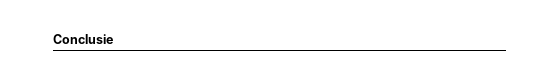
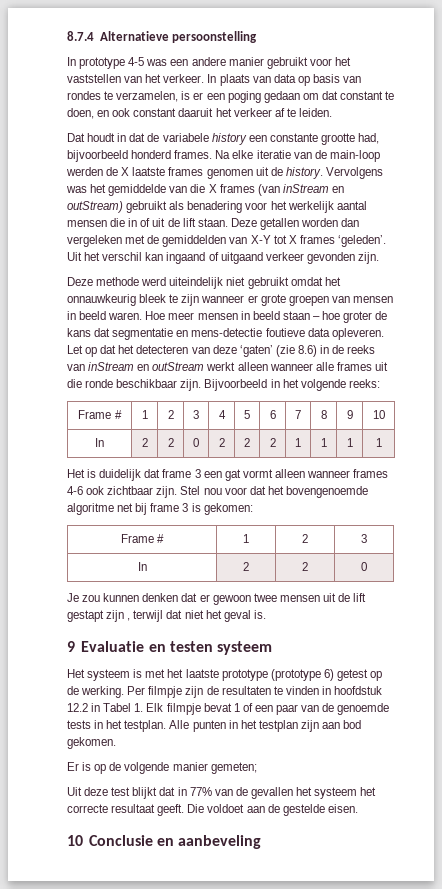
- Conclusie
+ 8.7.4 Alternatieve persoonstelling
+ In prototype 4-5 was een andere manier gebruikt voor het vaststellen van het verkeer. In plaats van data op basis van rondes te verzamelen, is er een poging gedaan om dat constant te doen, en ook constant daaruit het verkeer af te leiden.
+ Dat houdt in dat de variabele history een constante grootte had, bijvoorbeeld honderd frames. Na elke iteratie van de main-loop werden de X laatste frames genomen uit de history. Vervolgens was het gemiddelde van die X frames (van inStream en outStream) gebruikt als benadering voor het werkelijk aantal mensen die in of uit de lift staan. Deze getallen worden dan vergeleken met de gemiddelden van X-Y tot X frames ‘geleden’. Uit het verschil kan ingaand of uitgaand verkeer gevonden zijn.
+ Deze methode werd uiteindelijk niet gebruikt omdat het onnauwkeurig bleek te zijn wanneer er grote groepen van mensen in beeld waren. Hoe meer mensen in beeld staan – hoe groter de kans dat segmentatie en mens-detectie foutieve data opleveren. Let op dat het detecteren van deze ‘gaten’ (zie 8.6) in de reeks van inStream en outStream werkt alleen wanneer alle frames uit die ronde beschikbaar zijn. Bijvoorbeeld in het volgende reeks:
+ Frame # | 1 | 2 | 3 | 4 | 5 | 6 | 7 | 8 | 9 | 10
+ In | 2 | 2 | 0 | 2 | 2 | 2 | 1 | 1 | 1 | 1
+ Het is duidelijk dat frame 3 een gat vormt alleen wanneer frames 4-6 ook zichtbaar zijn. Stel nou voor dat het bovengenoemde algoritme net bij frame 3 is gekomen:
+ Frame # | 1 | 2 | 3
+ In | 2 | 2 | 0
+ Je zou kunnen denken dat er gewoon twee mensen uit de lift gestapt zijn , terwijl dat niet het geval is.
+ 9 Evaluatie en testen systeem
+ Het systeem is met het laatste prototype (prototype 6) getest op de werking. Per filmpje zijn de resultaten te vinden in hoofdstuk 12.2 in Tabel 1. Elk filmpje bevat 1 of een paar van de genoemde tests in het testplan. Alle punten in het testplan zijn aan bod gekomen.
+ Er is op de volgende manier gemeten;
+ Uit deze test blijkt dat in 77% van de gevallen het systeem het correcte resultaat geeft. Die voldoet aan de gestelde eisen.
+ 10 Conclusie en aanbeveling

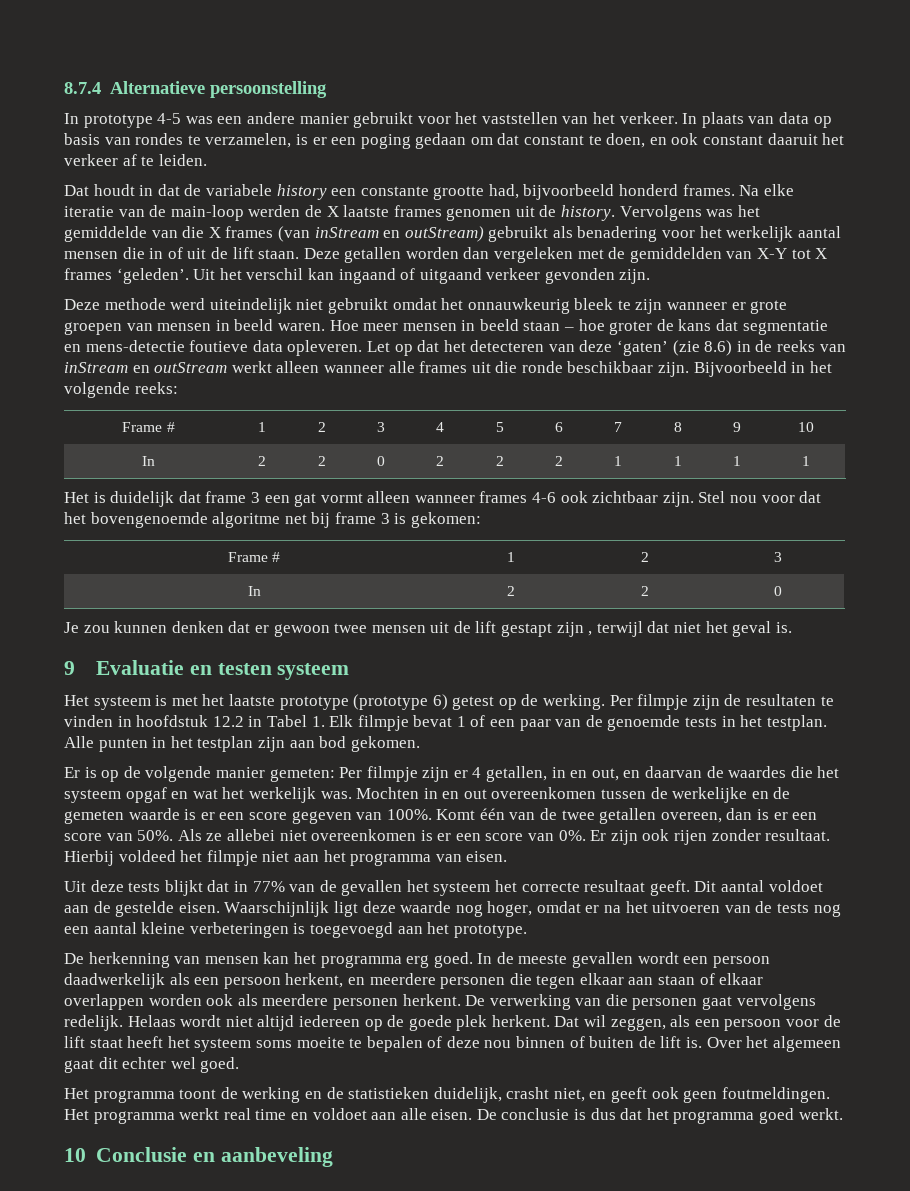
- Er is op de volgende manier gemeten;
+ Er is op de volgende manier gemeten: Per filmpje zijn er 4 getallen, in en out, en daarvan de waardes die het systeem opgaf en wat het werkelijk was. Mochten in en out overeenkomen tussen de werkelijke en de gemeten waarde is er een score gegeven van 100%. Komt één van de twee getallen overeen, dan is er een score van 50%. Als ze allebei niet overeenkomen is er een score van 0%. Er zijn ook rijen zonder resultaat. Hierbij voldeed het filmpje niet aan het programma van eisen.
- Uit deze test blijkt dat in 77% van de gevallen het systeem het correcte resultaat geeft.
+ Uit deze tests blijkt dat in 77% van de gevallen het systeem het correcte resultaat geeft.
- Die voldoet aan de gestelde eisen.
+ Dit aantal voldoet aan de gestelde eisen. Waarschijnlijk ligt deze waarde nog hoger, omdat er na het uitvoeren van de tests nog een aantal kleine verbeteringen is toegevoegd aan het prototype.
+ De herkenning van mensen kan het programma erg goed. In de meeste gevallen wordt een persoon daadwerkelijk als een persoon herkent, en meerdere personen die tegen elkaar aan staan of elkaar overlappen worden ook als meerdere personen herkent. De verwerking van die personen gaat vervolgens redelijk. Helaas wordt niet altijd iedereen op de goede plek herkent. Dat wil zeggen, als een persoon voor de lift staat heeft het systeem soms moeite te bepalen of deze nou binnen of buiten de lift is. Over het algemeen gaat dit echter wel goed.
+ Het programma toont de werking en de statistieken duidelijk, crasht niet, en geeft ook geen foutmeldingen. Het programma werkt real time en voldoet aan alle eisen. De conclusie is dus dat het programma goed werkt.

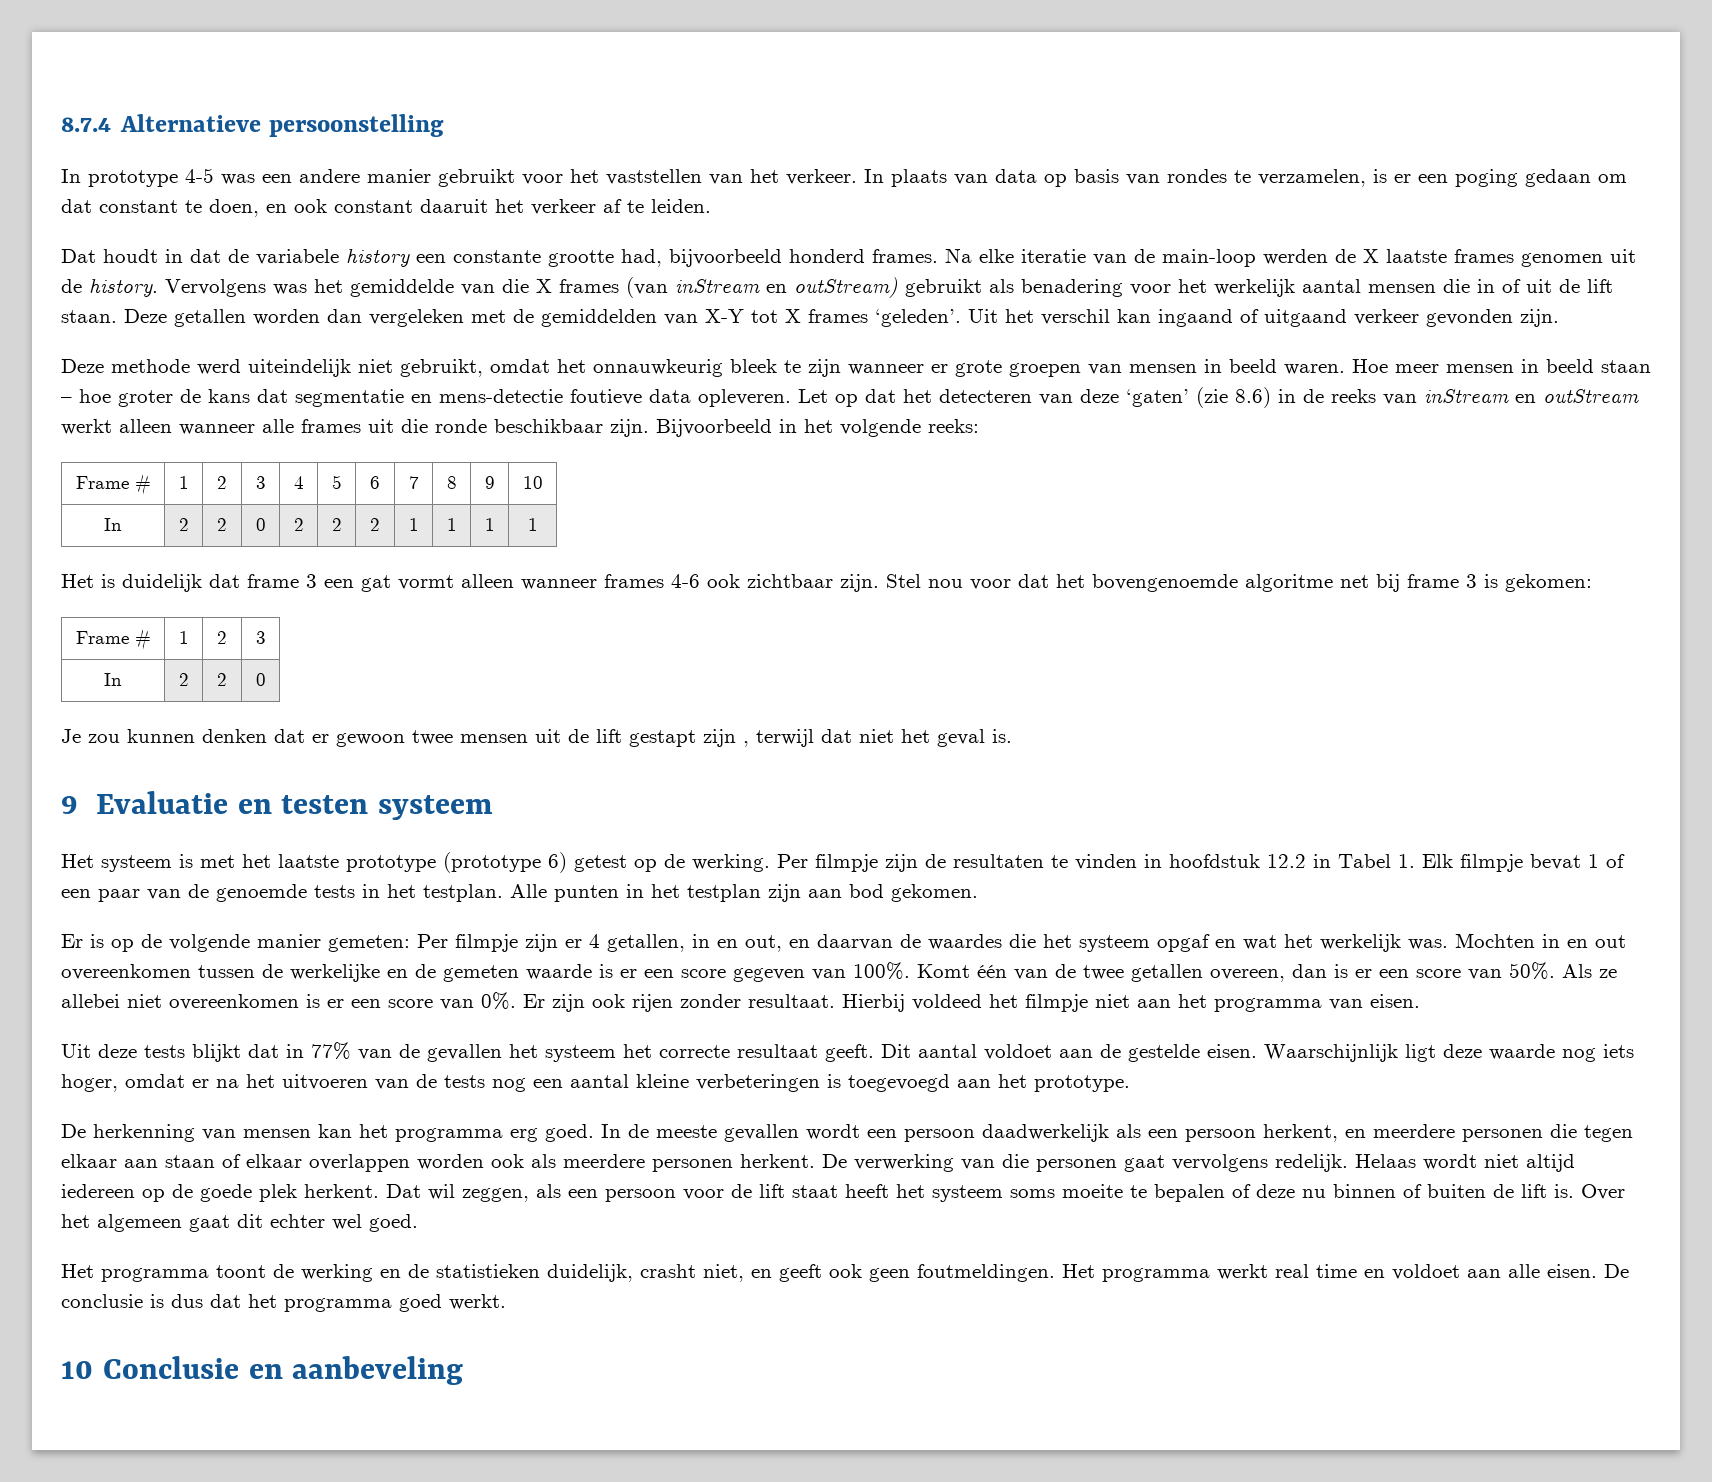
- Deze methode werd uiteindelijk niet gebruikt omdat het onnauwkeurig bleek te zijn wanneer er grote groepen van mensen in beeld waren.
+ Deze methode werd uiteindelijk niet gebruikt, omdat het onnauwkeurig bleek te zijn wanneer er grote groepen van mensen in beeld waren.
- Waarschijnlijk ligt deze waarde nog hoger, omdat er na het uitvoeren van de tests nog een aantal kleine verbeteringen is toegevoegd aan het prototype.
+ Waarschijnlijk ligt deze waarde nog iets hoger, omdat er na het uitvoeren van de tests nog een aantal kleine verbeteringen is toegevoegd aan het prototype.
- Dat wil zeggen, als een persoon voor de lift staat heeft het systeem soms moeite te bepalen of deze nou binnen of buiten de lift is.
+ Dat wil zeggen, als een persoon voor de lift staat heeft het systeem soms moeite te bepalen of deze nu binnen of buiten de lift is.

